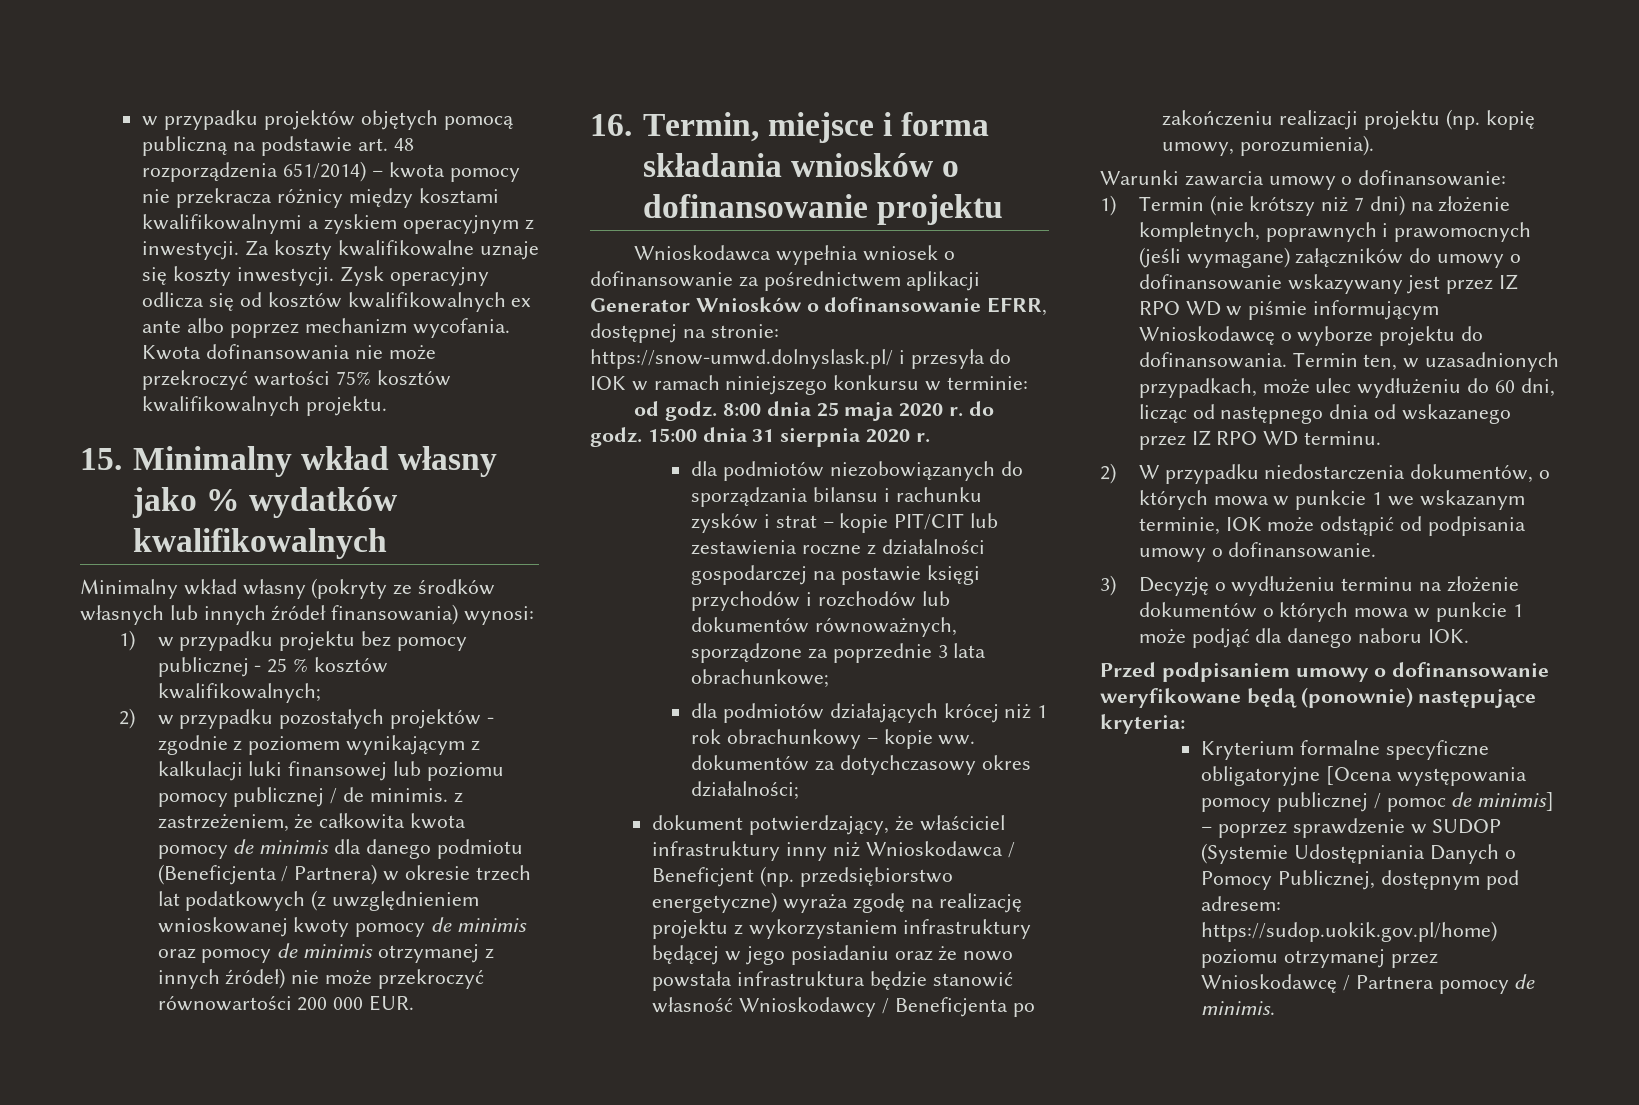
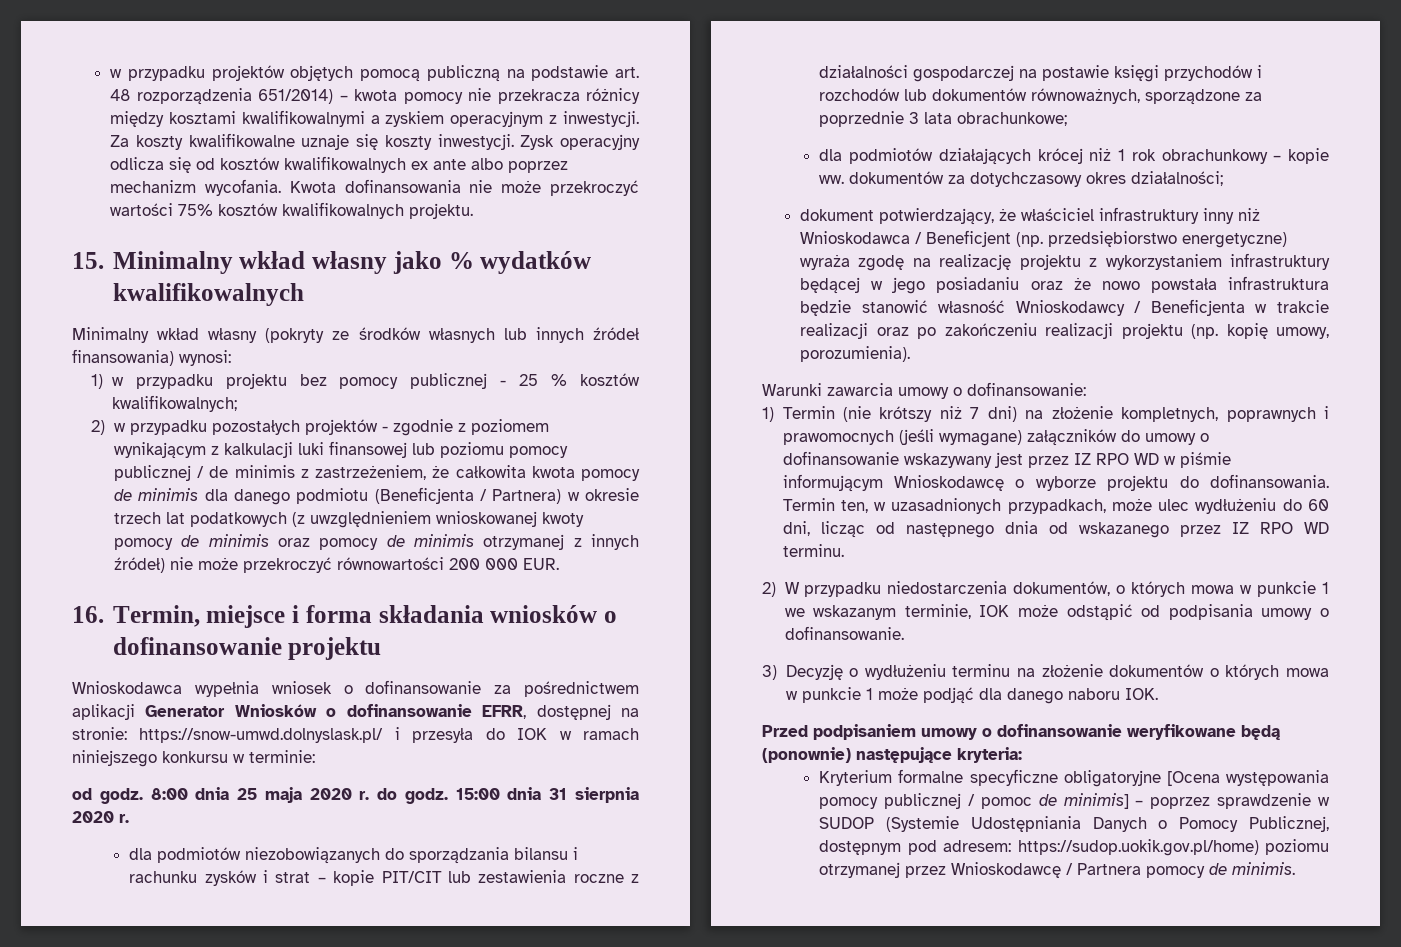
- 2) w przypadku pozostałych projektów - zgodnie z poziomem wynikającym z kalkulacji luki finansowej lub poziomu pomocy publicznej / de minimis. z zastrzeżeniem, że całkowita kwota pomocy de minimis dla danego podmiotu (Beneficjenta / Partnera) w okresie trzech lat podatkowych (z uwzględnieniem wnioskowanej kwoty pomocy de minimis oraz pomocy de minimis otrzymanej z innych źródeł) nie może przekroczyć równowartości 200 000 EUR.
+ 2) w przypadku pozostałych projektów - zgodnie z poziomem wynikającym z kalkulacji luki finansowej lub poziomu pomocy publicznej / de minimis z zastrzeżeniem, że całkowita kwota pomocy de minimis dla danego podmiotu (Beneficjenta / Partnera) w okresie trzech lat podatkowych (z uwzględnieniem wnioskowanej kwoty pomocy de minimis oraz pomocy de minimis otrzymanej z innych źródeł) nie może przekroczyć równowartości 200 000 EUR.
- dokument potwierdzający, że właściciel infrastruktury inny niż Wnioskodawca / Beneficjent (np. przedsiębiorstwo energetyczne) wyraża zgodę na realizację projektu z wykorzystaniem infrastruktury będącej w jego posiadaniu oraz że nowo powstała infrastruktura będzie stanowić własność Wnioskodawcy / Beneficjenta po zakończeniu realizacji projektu (np. kopię umowy, porozumienia).
+ dokument potwierdzający, że właściciel infrastruktury inny niż Wnioskodawca / Beneficjent (np. przedsiębiorstwo energetyczne) wyraża zgodę na realizację projektu z wykorzystaniem infrastruktury będącej w jego posiadaniu oraz że nowo powstała infrastruktura będzie stanowić własność Wnioskodawcy / Beneficjenta w trakcie realizacji oraz po zakończeniu realizacji projektu (np. kopię umowy, porozumienia).

